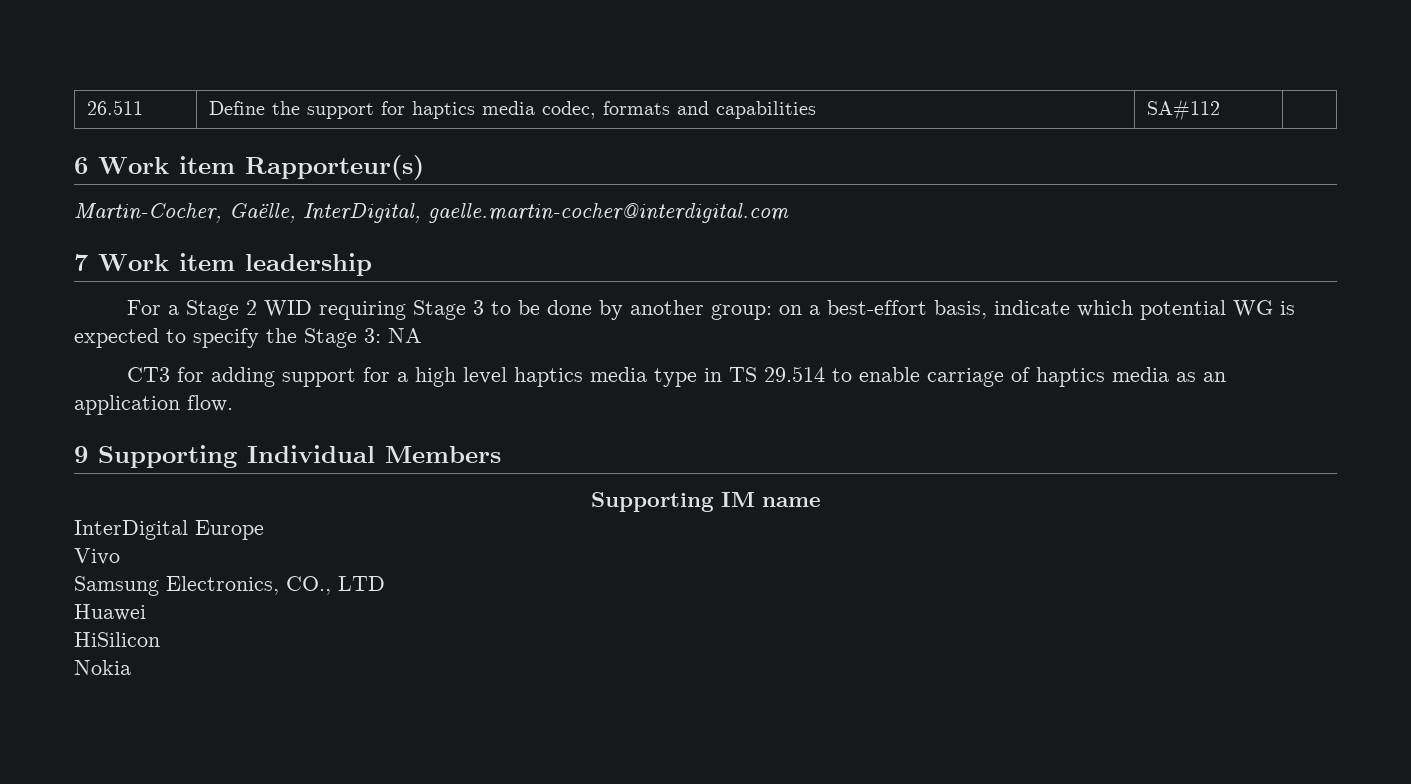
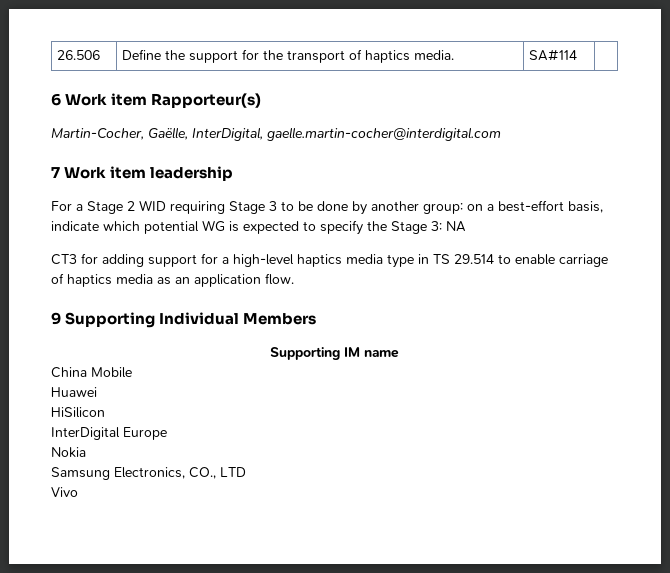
- 26.511 | Define the support for haptics media codec, formats and capabilities | SA#112 |
+ 26.506 | Define the support for the transport of haptics media. | SA#114 |
- CT3 for adding support for a high level haptics media type in TS 29.514 to enable carriage of haptics media as an application flow.
+ CT3 for adding support for a high-level haptics media type in TS 29.514 to enable carriage of haptics media as an application flow.
+ China Mobile
+ Huawei
+ HiSilicon
- Vivo
+ Nokia
- Huawei
- HiSilicon
- Nokia
+ Vivo

